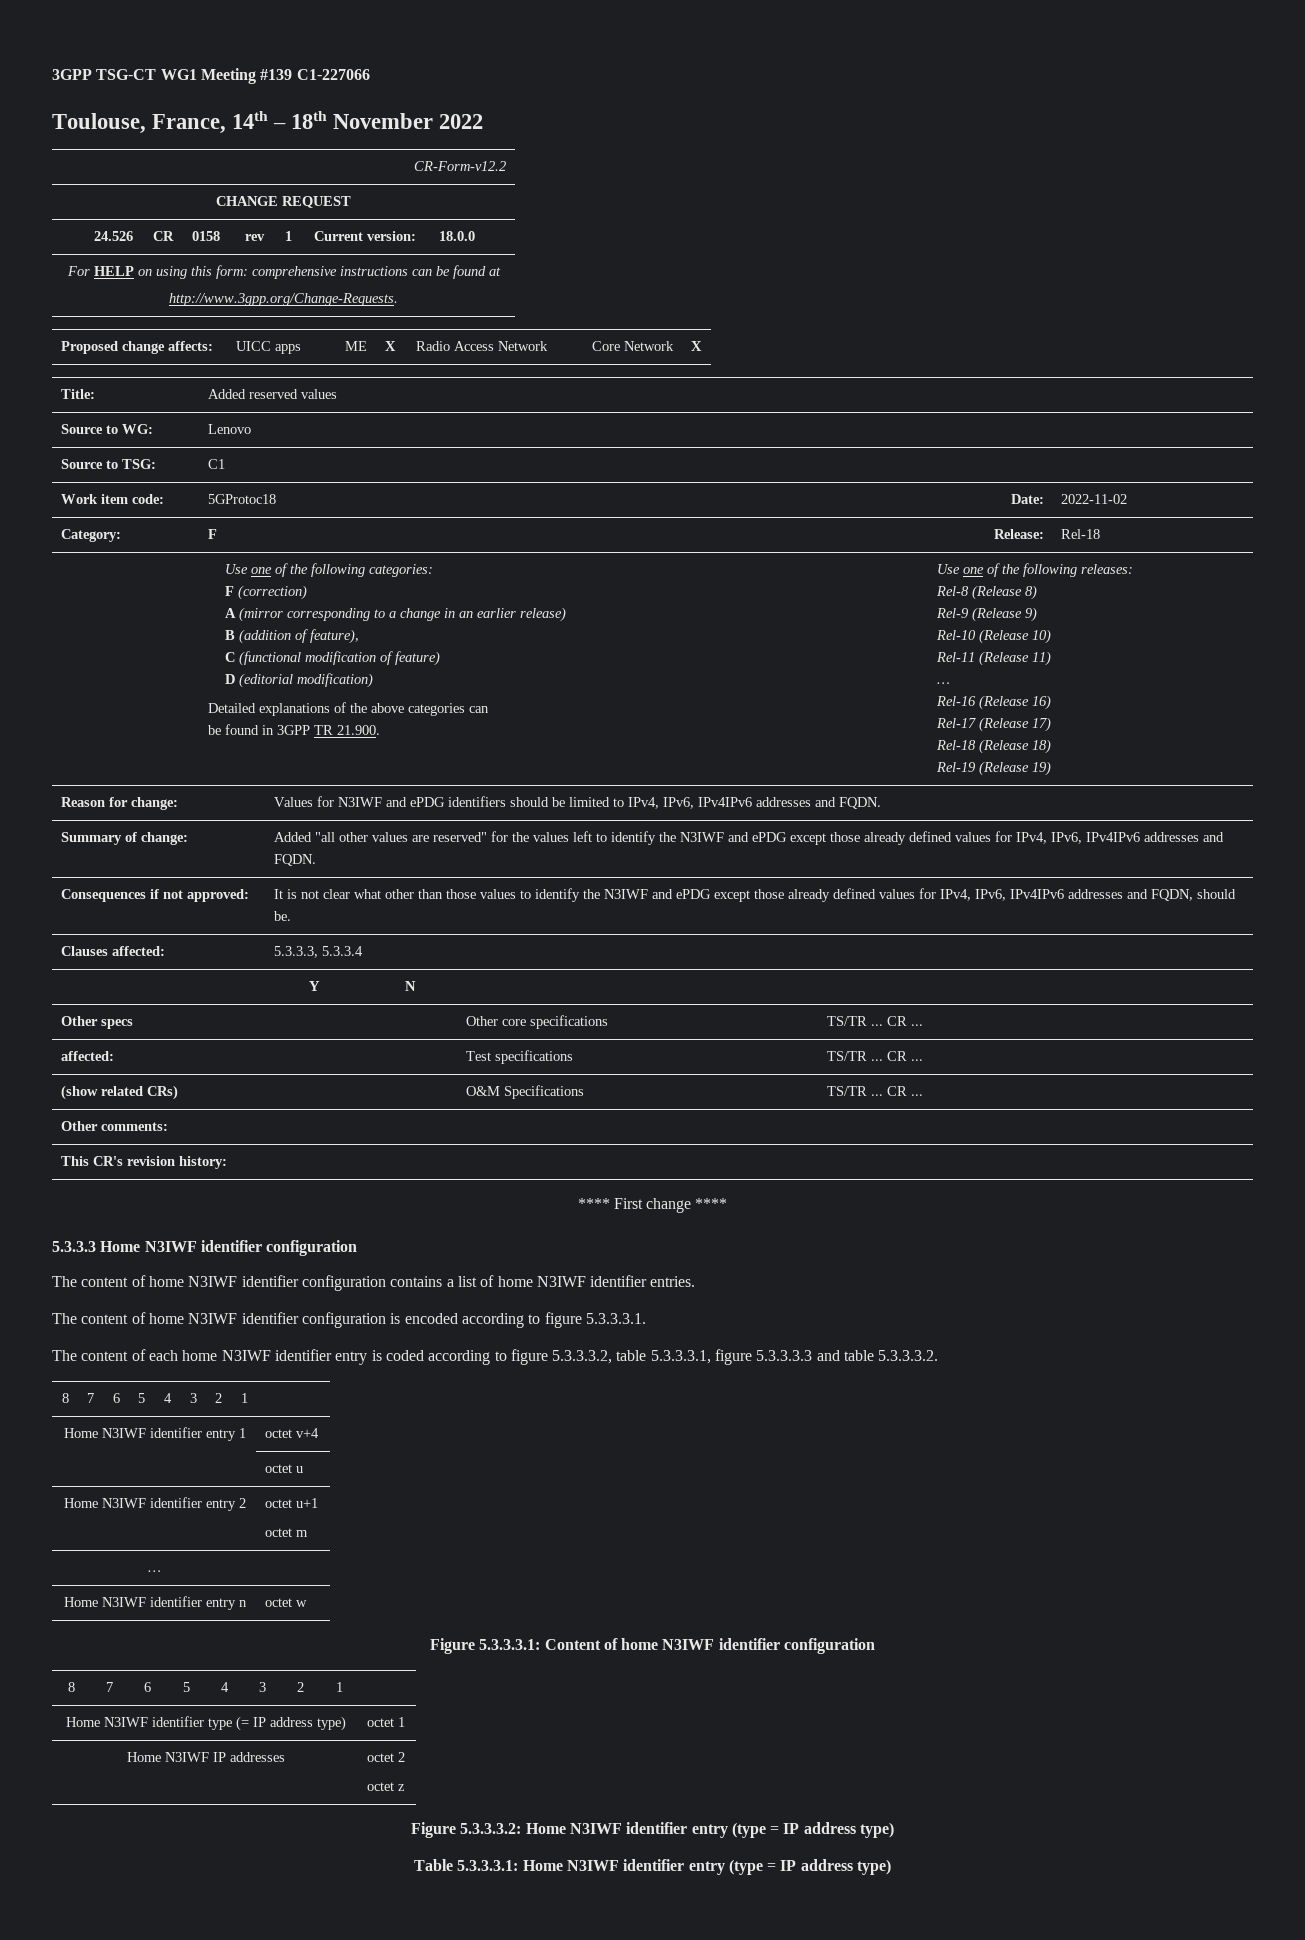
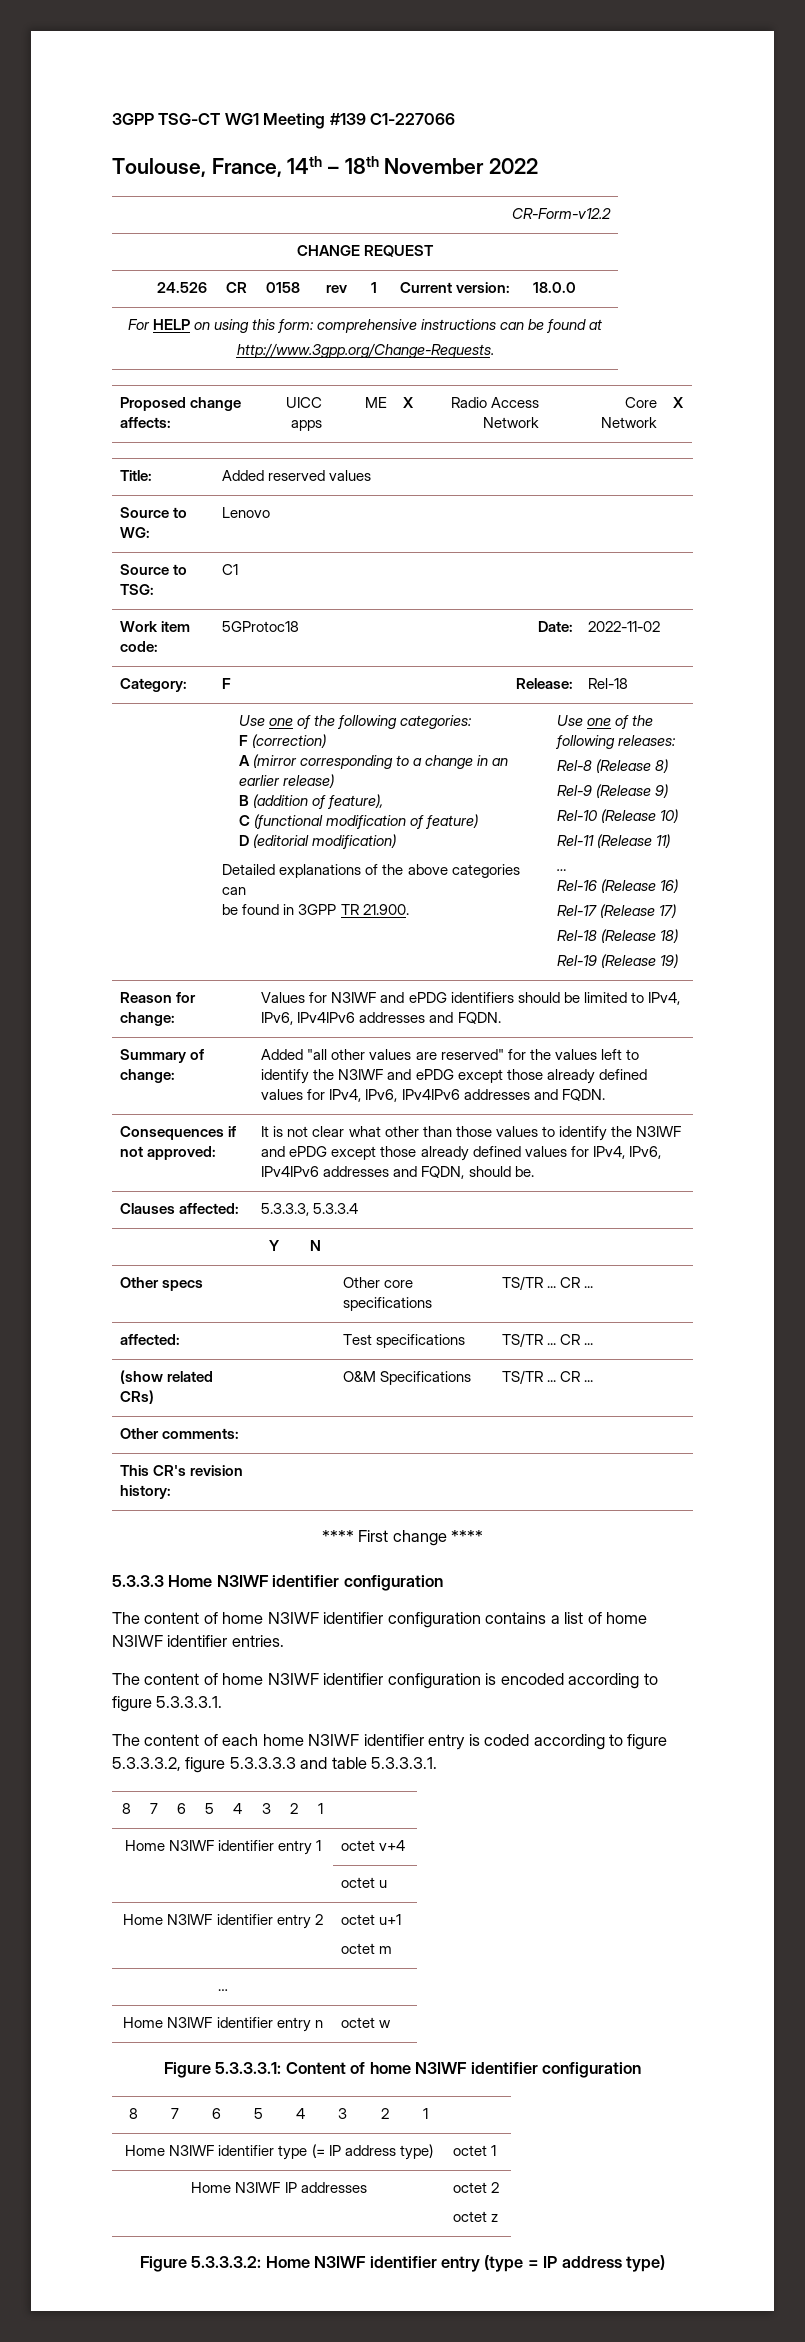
- The content of each home N3IWF identifier entry is coded according to figure 5.3.3.3.2, table 5.3.3.3.1, figure 5.3.3.3.3 and table 5.3.3.3.2.
+ The content of each home N3IWF identifier entry is coded according to figure 5.3.3.3.2, figure 5.3.3.3.3 and table 5.3.3.3.1.
- Table 5.3.3.3.1: Home N3IWF identifier entry (type = IP address type)

